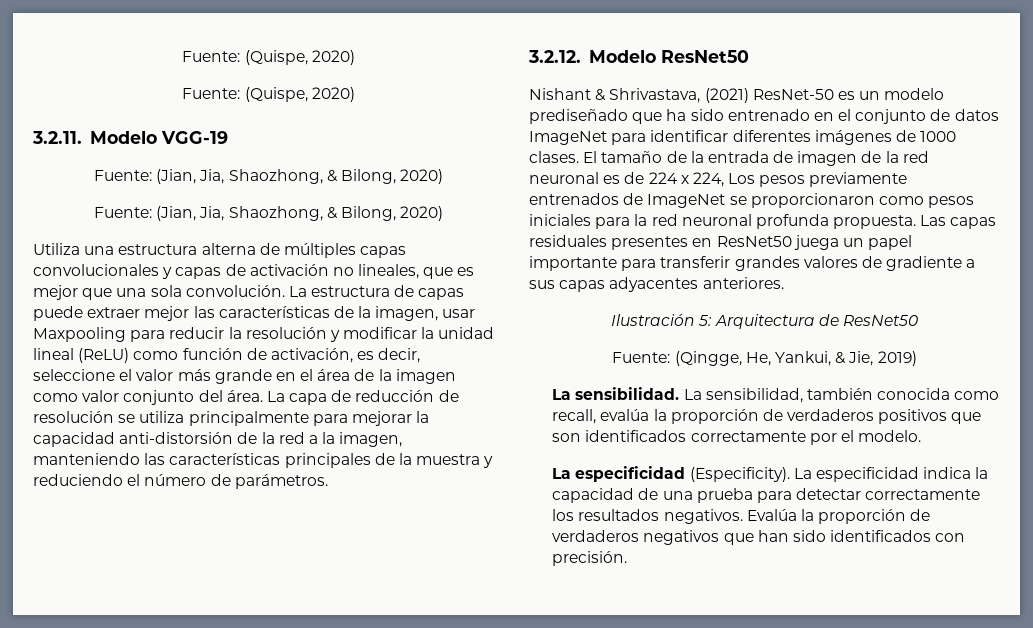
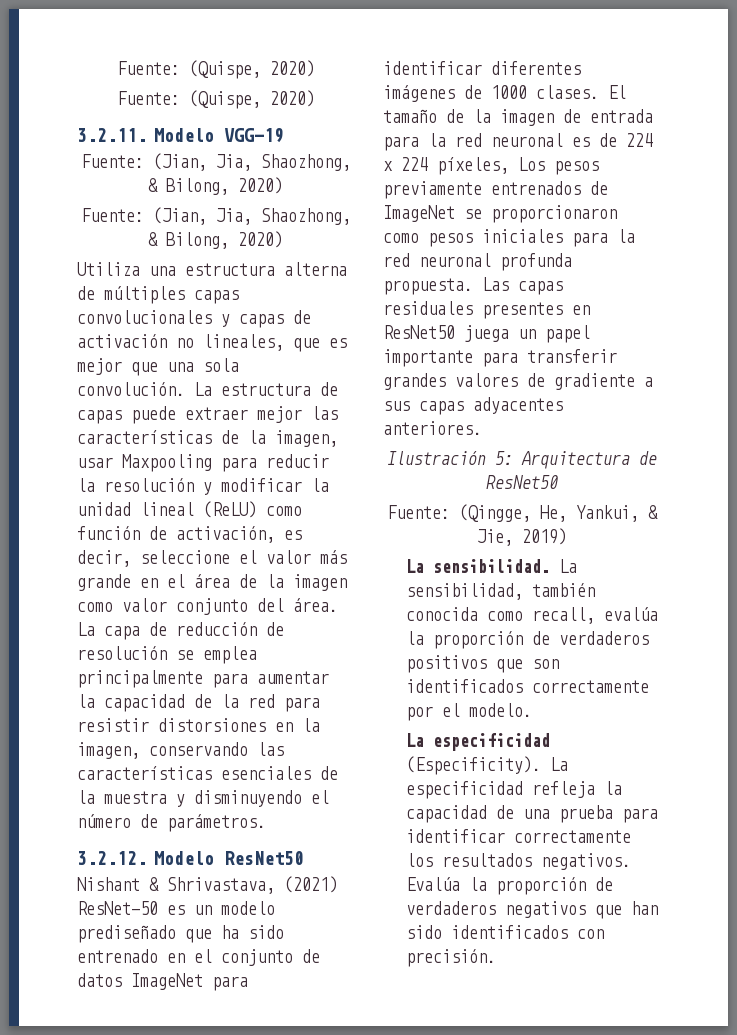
- La capa de reducción de resolución se utiliza principalmente para mejorar la capacidad anti-distorsión de la red a la imagen, manteniendo las características principales de la muestra y reduciendo el número de parámetros.
+ La capa de reducción de resolución se emplea principalmente para aumentar la capacidad de la red para resistir distorsiones en la imagen, conservando las características esenciales de la muestra y disminuyendo el número de parámetros.
- El tamaño de la entrada de imagen de la red neuronal es de 224 x 224, Los pesos previamente entrenados de ImageNet se proporcionaron como pesos iniciales para la red neuronal profunda propuesta.
+ El tamaño de la imagen de entrada para la red neuronal es de 224 x 224 píxeles, Los pesos previamente entrenados de ImageNet se proporcionaron como pesos iniciales para la red neuronal profunda propuesta.
- La especificidad indica la capacidad de una prueba para detectar correctamente los resultados negativos.
+ La especificidad refleja la capacidad de una prueba para identificar correctamente los resultados negativos.

